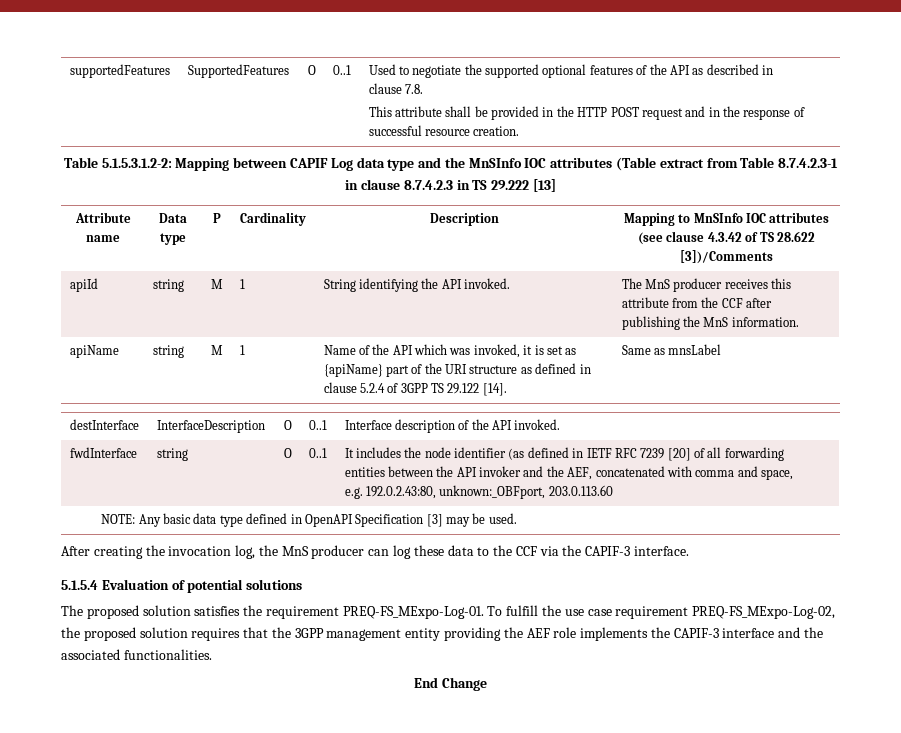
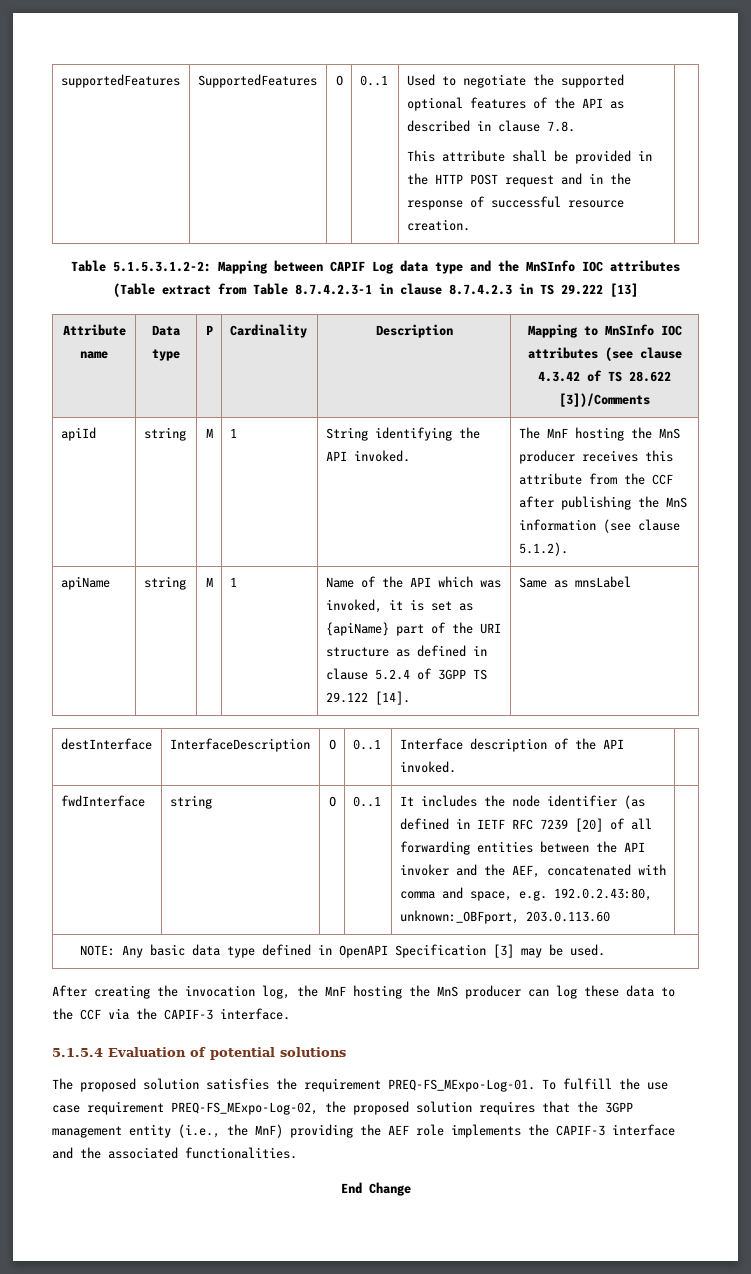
- apiId | string | M | 1 | String identifying the API invoked. | The MnS producer receives this attribute from the CCF after publishing the MnS information.
+ apiId | string | M | 1 | String identifying the API invoked. | The MnF hosting the MnS producer receives this attribute from the CCF after publishing the MnS information (see clause 5.1.2).
- After creating the invocation log, the MnS producer can log these data to the CCF via the CAPIF-3 interface.
+ After creating the invocation log, the MnF hosting the MnS producer can log these data to the CCF via the CAPIF-3 interface.
- To fulfill the use case requirement PREQ-FS_MExpo-Log-02, the proposed solution requires that the 3GPP management entity providing the AEF role implements the CAPIF-3 interface and the associated functionalities.
+ To fulfill the use case requirement PREQ-FS_MExpo-Log-02, the proposed solution requires that the 3GPP management entity (i.e., the MnF) providing the AEF role implements the CAPIF-3 interface and the associated functionalities.

